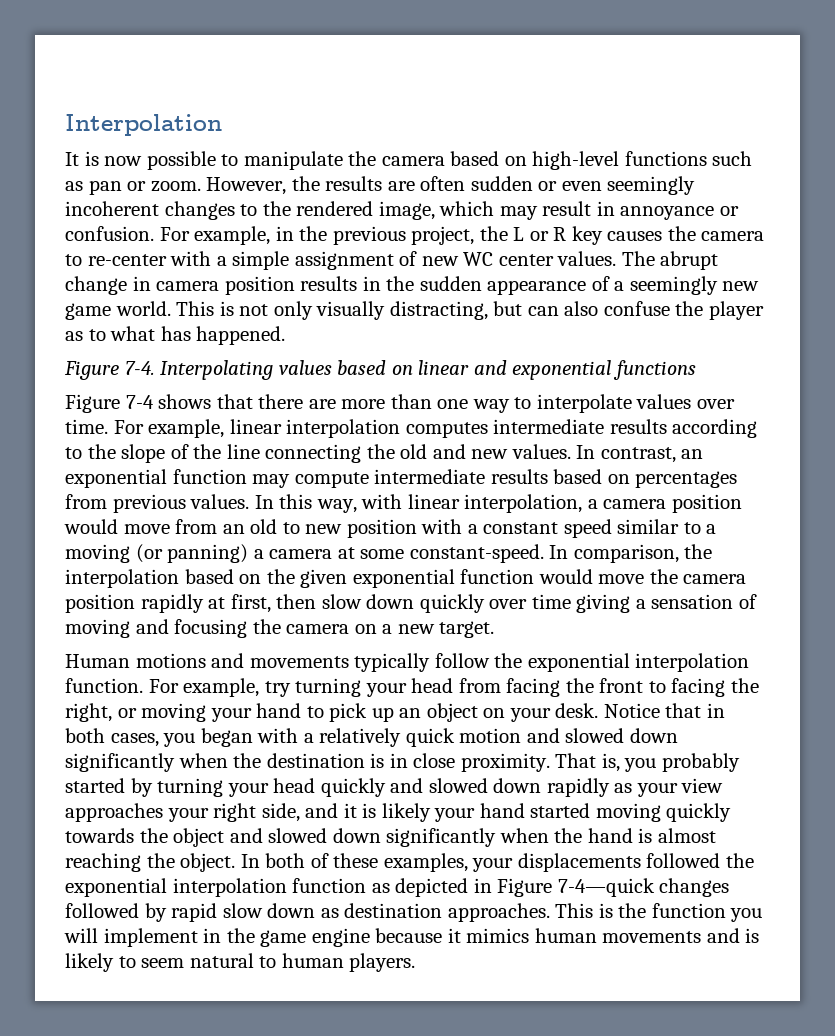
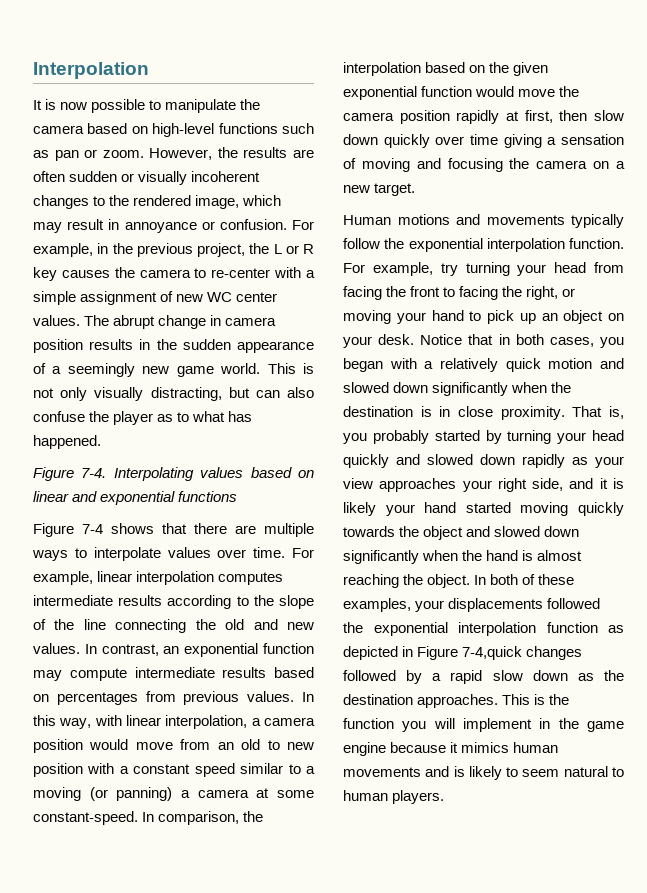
- However, the results are often sudden or even seemingly incoherent changes to the rendered image, which may result in annoyance or confusion.
+ However, the results are often sudden or visually incoherent changes to the rendered image, which may result in annoyance or confusion.
- Figure 7-4 shows that there are more than one way to interpolate values over time.
+ Figure 7-4 shows that there are multiple ways to interpolate values over time.
- In both of these examples, your displacements followed the exponential interpolation function as depicted in Figure 7-4—quick changes followed by rapid slow down as destination approaches.
+ In both of these examples, your displacements followed the exponential interpolation function as depicted in Figure 7-4,quick changes followed by a rapid slow down as the destination approaches.

